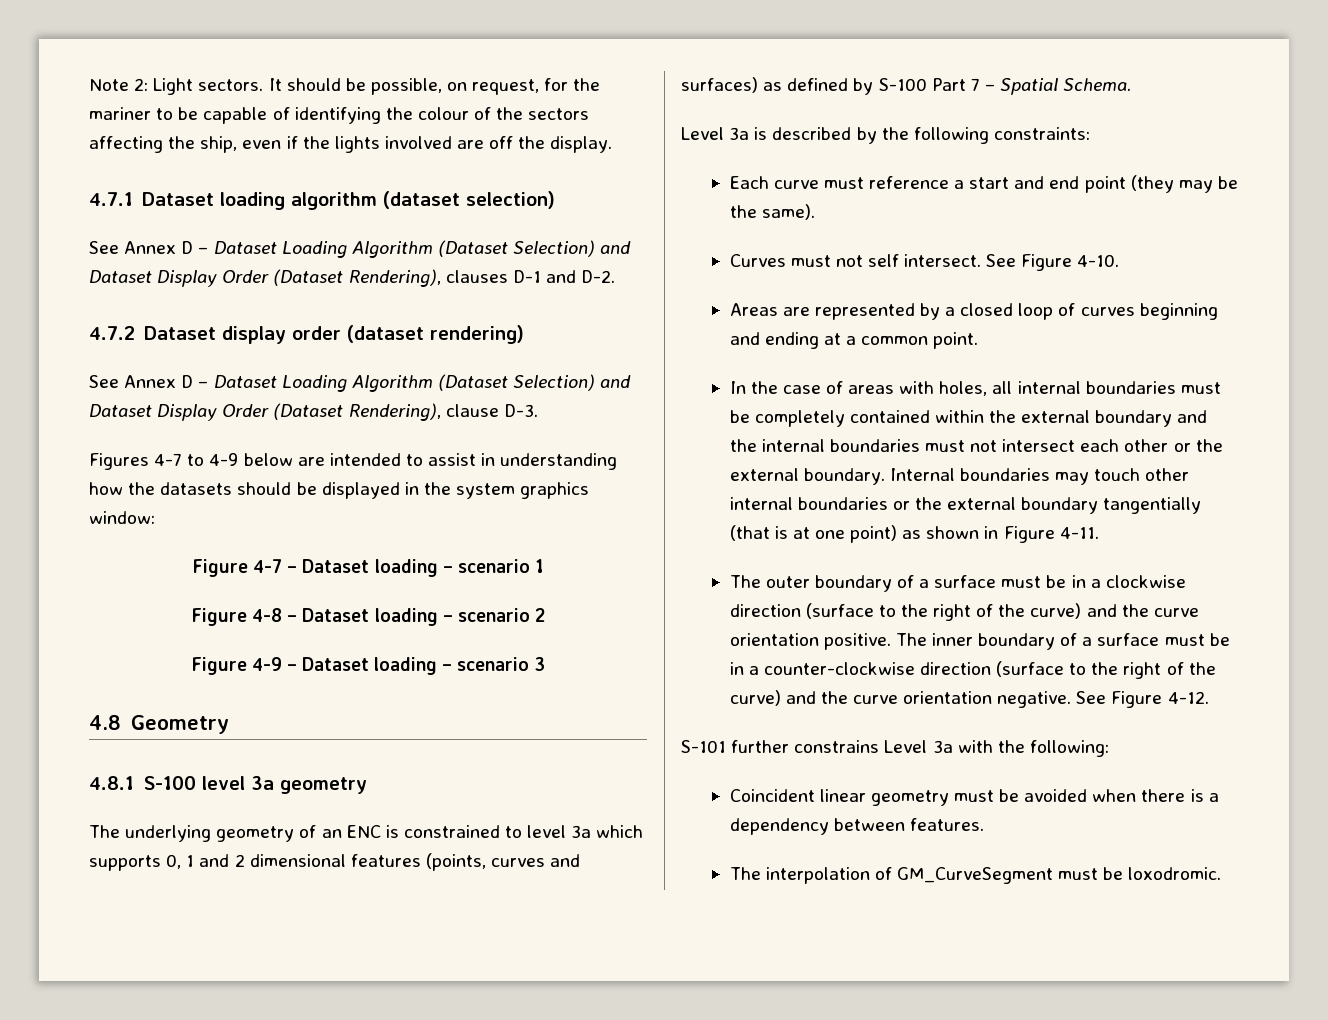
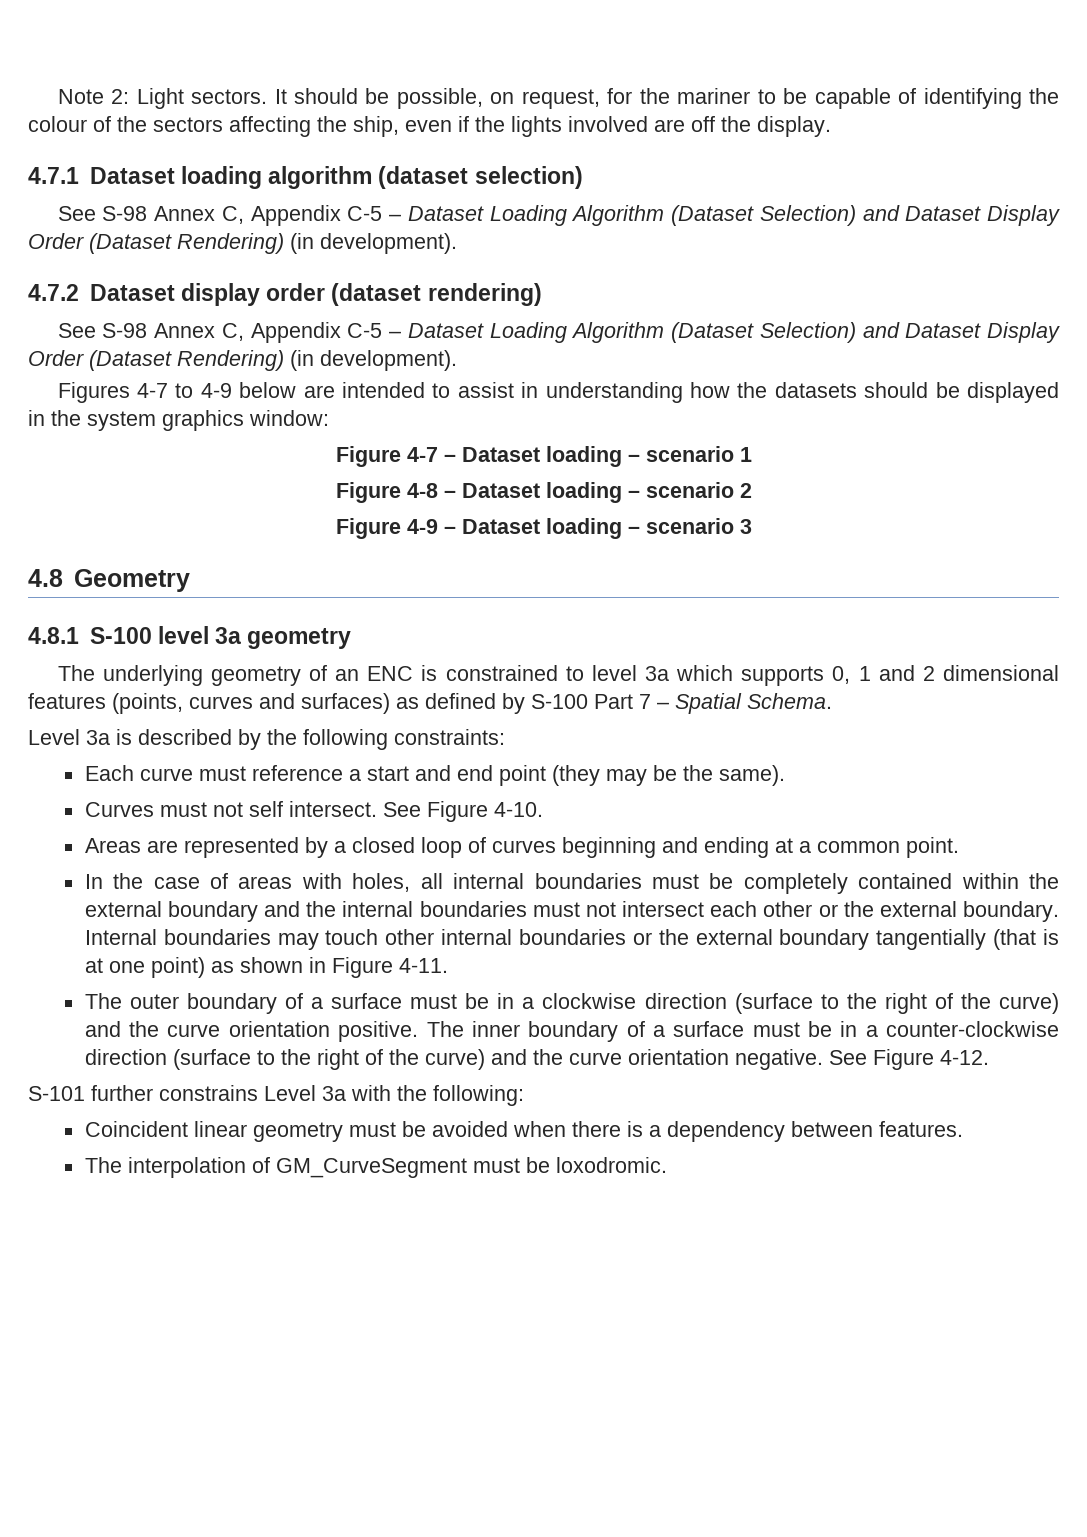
  4.7.1 Dataset loading algorithm (dataset selection)
- See Annex D – Dataset Loading Algorithm (Dataset Selection) and Dataset Display Order (Dataset Rendering), clauses D-1 and D-2.
+ See S-98 Annex C, Appendix C-5 – Dataset Loading Algorithm (Dataset Selection) and Dataset Display Order (Dataset Rendering) (in development).
  4.7.2 Dataset display order (dataset rendering)
- See Annex D – Dataset Loading Algorithm (Dataset Selection) and Dataset Display Order (Dataset Rendering), clause D-3.
+ See S-98 Annex C, Appendix C-5 – Dataset Loading Algorithm (Dataset Selection) and Dataset Display Order (Dataset Rendering) (in development).

